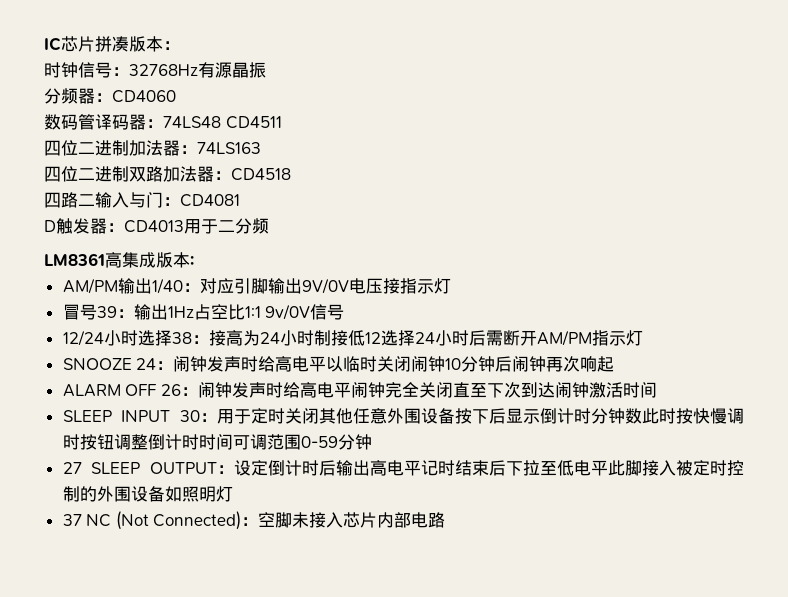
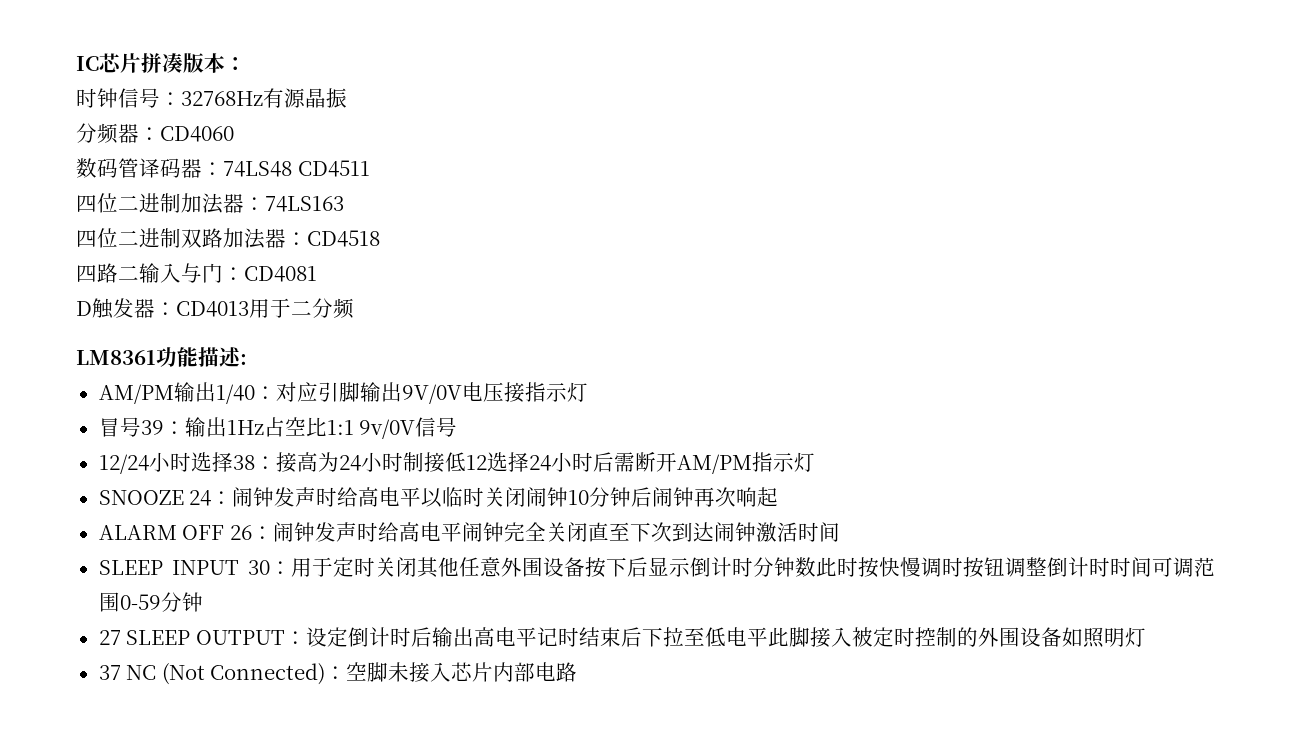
- LM8361高集成版本:
+ LM8361功能描述:

